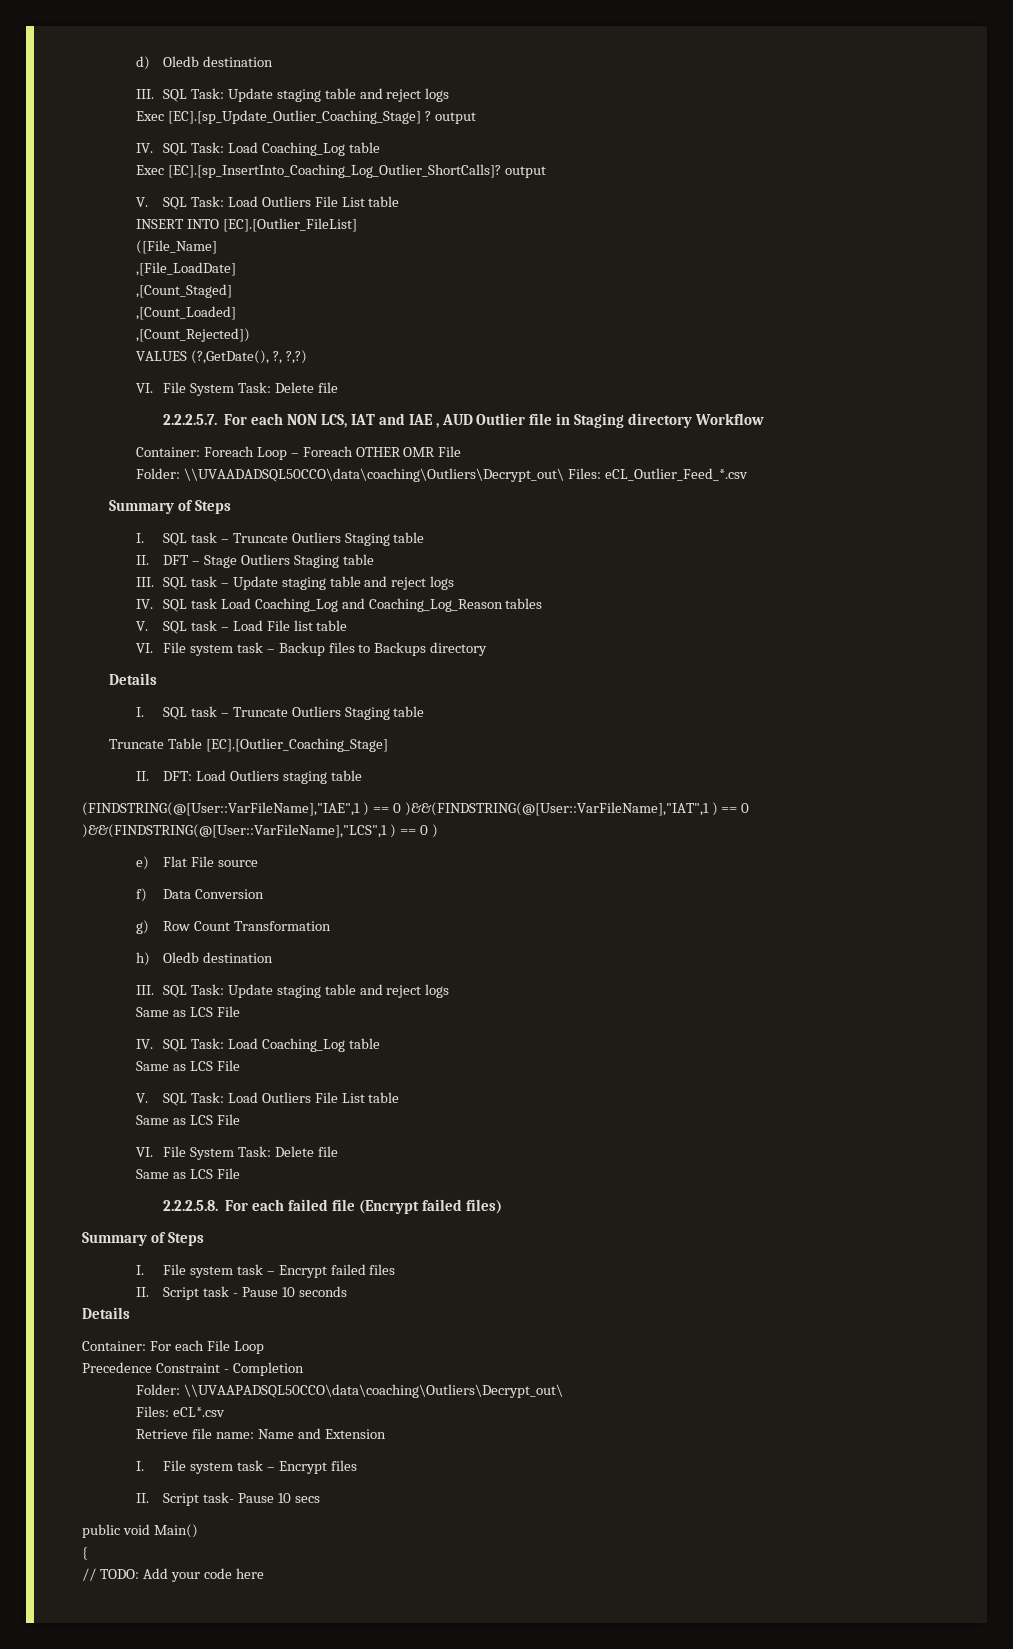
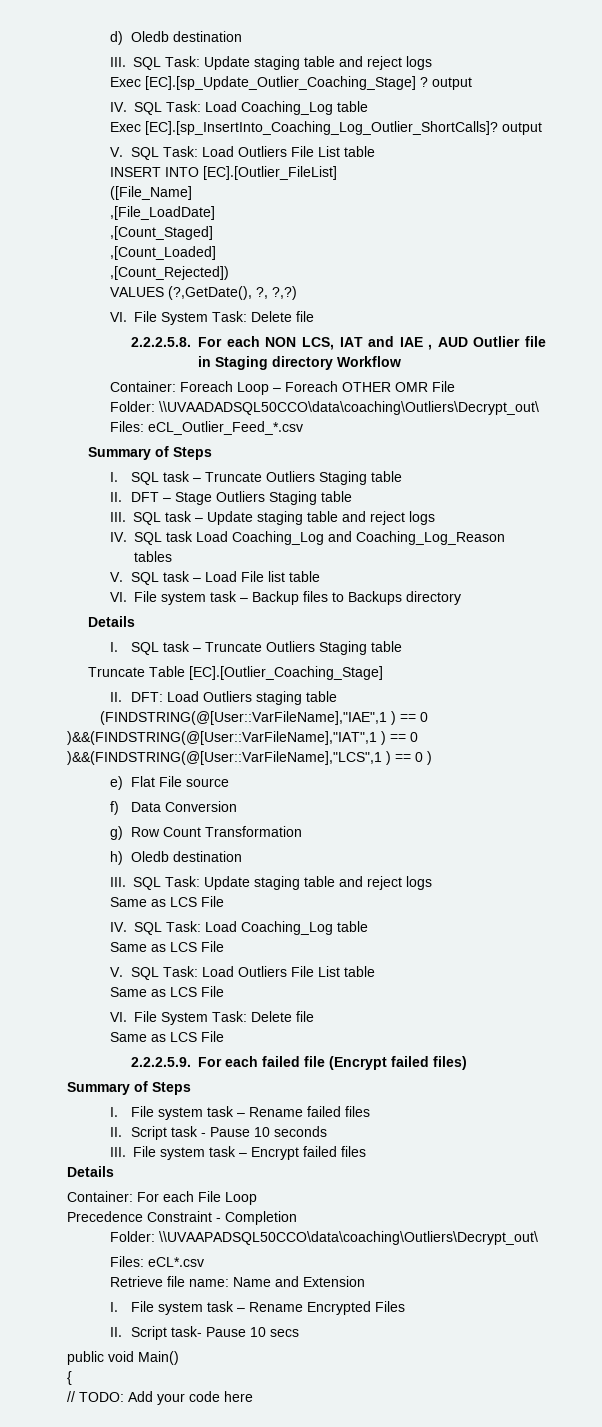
- 2.2.2.5.7. For each NON LCS, IAT and IAE , AUD Outlier file in Staging directory Workflow
+ 2.2.2.5.8. For each NON LCS, IAT and IAE , AUD Outlier file in Staging directory Workflow
- 2.2.2.5.8. For each failed file (Encrypt failed files)
+ 2.2.2.5.9. For each failed file (Encrypt failed files)
- I. File system task – Encrypt failed files
+ I. File system task – Rename failed files
+ III. File system task – Encrypt failed files
- I. File system task – Encrypt files
+ I. File system task – Rename Encrypted Files

